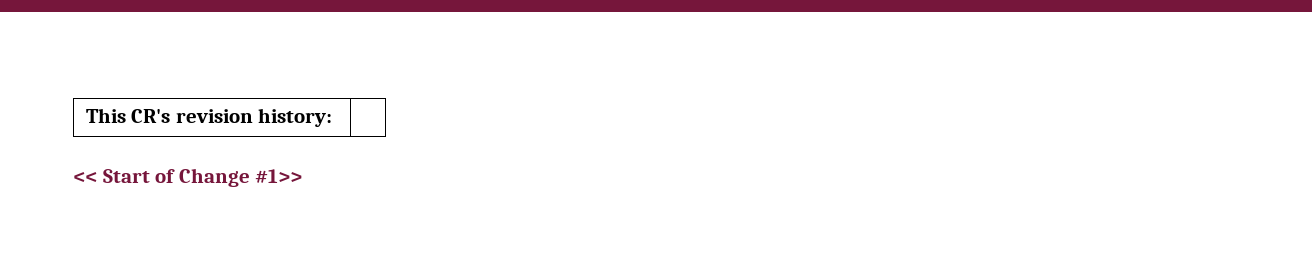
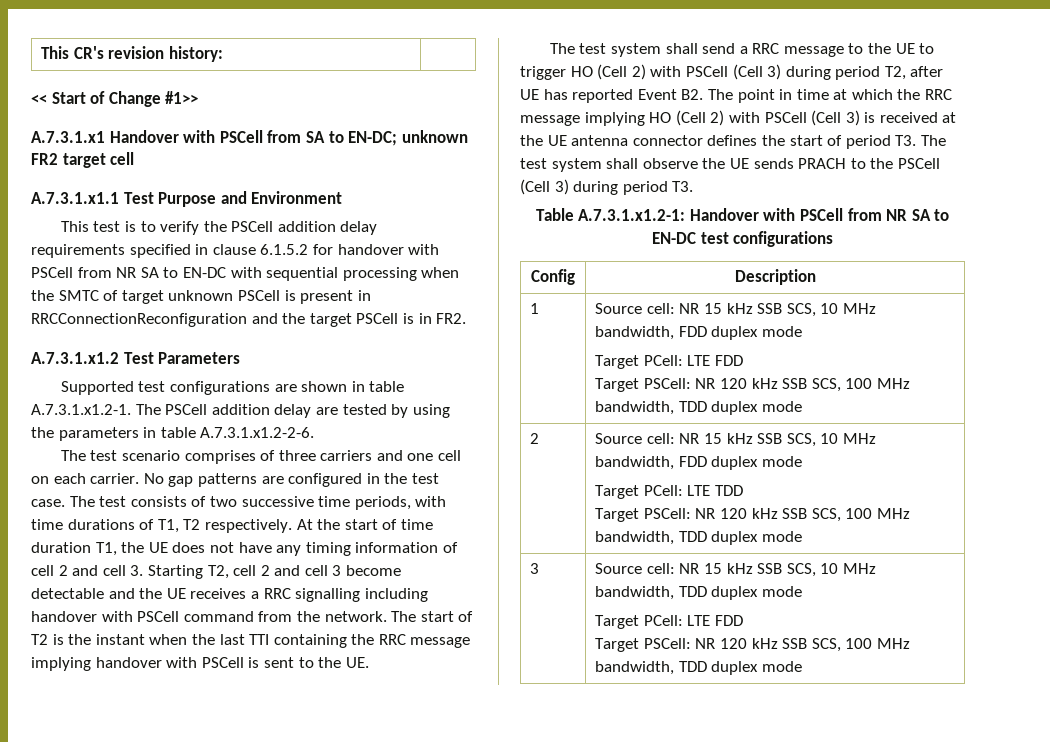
+ A.7.3.1.x1 Handover with PSCell from SA to EN-DC; unknown FR2 target cell
+ A.7.3.1.x1.1 Test Purpose and Environment
+ This test is to verify the PSCell addition delay requirements specified in clause 6.1.5.2 for handover with PSCell from NR SA to EN-DC with sequential processing when the SMTC of target unknown PSCell is present in RRCConnectionReconfiguration and the target PSCell is in FR2.
+ A.7.3.1.x1.2 Test Parameters
+ Supported test configurations are shown in table A.7.3.1.x1.2-1. The PSCell addition delay are tested by using the parameters in table A.7.3.1.x1.2-2-6.
+ The test scenario comprises of three carriers and one cell on each carrier. No gap patterns are configured in the test case. The test consists of two successive time periods, with time durations of T1, T2 respectively. At the start of time duration T1, the UE does not have any timing information of cell 2 and cell 3. Starting T2, cell 2 and cell 3 become detectable and the UE receives a RRC signalling including handover with PSCell command from the network. The start of T2 is the instant when the last TTI containing the RRC message implying handover with PSCell is sent to the UE.
+ The test system shall send a RRC message to the UE to trigger HO (Cell 2) with PSCell (Cell 3) during period T2, after UE has reported Event B2. The point in time at which the RRC message implying HO (Cell 2) with PSCell (Cell 3) is received at the UE antenna connector defines the start of period T3. The test system shall observe the UE sends PRACH to the PSCell (Cell 3) during period T3.
+ Table A.7.3.1.x1.2-1: Handover with PSCell from NR SA to EN-DC test configurations
+ Config | Description
+ 1 | Source cell: NR 15 kHz SSB SCS, 10 MHz bandwidth, FDD duplex mode
+ Target PCell: LTE FDD
+ Target PSCell: NR 120 kHz SSB SCS, 100 MHz bandwidth, TDD duplex mode
+ 2 | Source cell: NR 15 kHz SSB SCS, 10 MHz bandwidth, FDD duplex mode
+ Target PCell: LTE TDD
+ Target PSCell: NR 120 kHz SSB SCS, 100 MHz bandwidth, TDD duplex mode
+ 3 | Source cell: NR 15 kHz SSB SCS, 10 MHz bandwidth, TDD duplex mode
+ Target PCell: LTE FDD
+ Target PSCell: NR 120 kHz SSB SCS, 100 MHz bandwidth, TDD duplex mode

